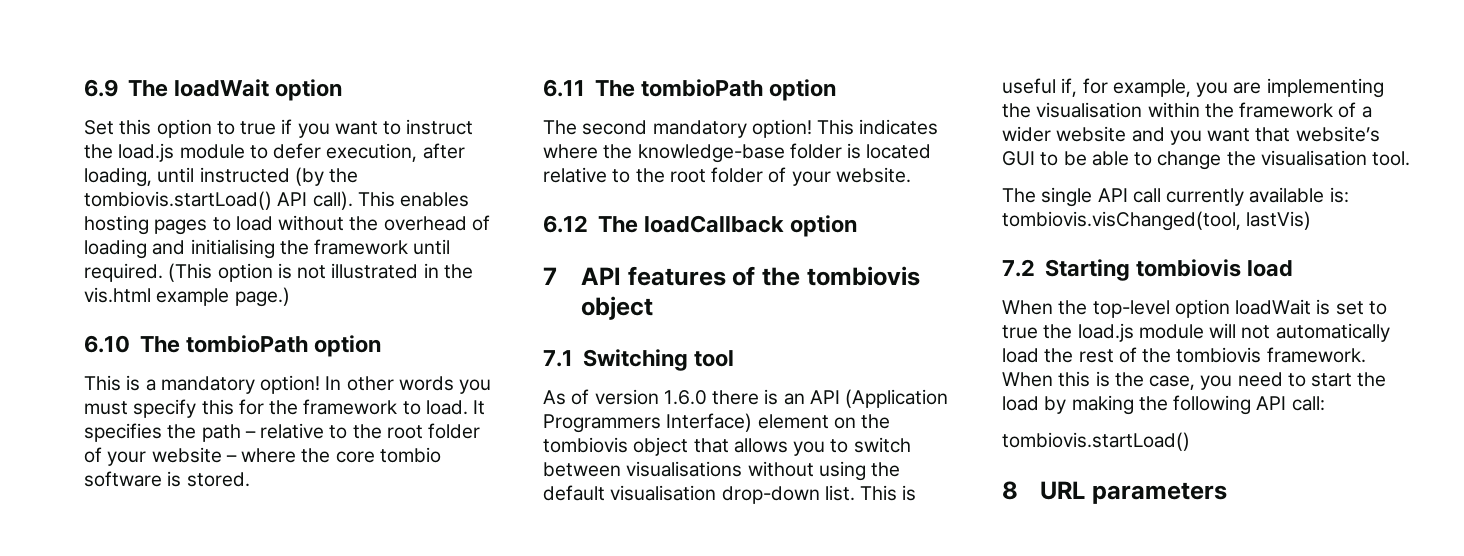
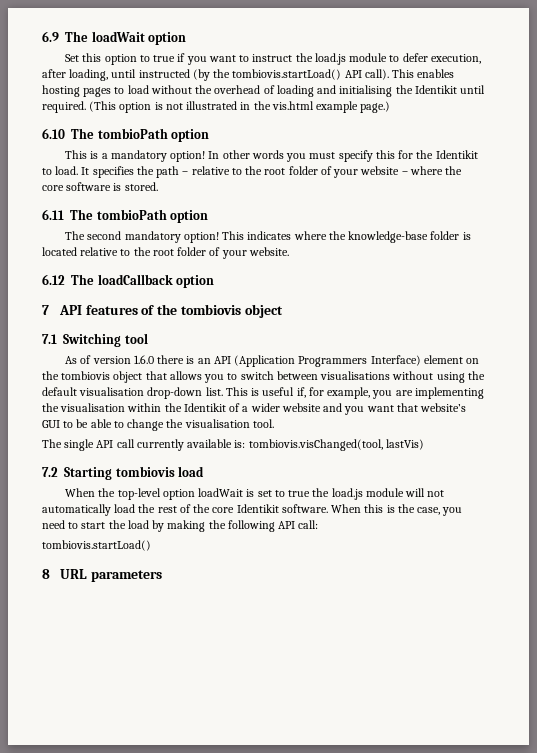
- This enables hosting pages to load without the overhead of loading and initialising the framework until required.
+ This enables hosting pages to load without the overhead of loading and initialising the Identikit until required.
- In other words you must specify this for the framework to load.
+ In other words you must specify this for the Identikit to load.
- It specifies the path – relative to the root folder of your website – where the core tombio software is stored.
+ It specifies the path – relative to the root folder of your website – where the core software is stored.
- This is useful if, for example, you are implementing the visualisation within the framework of a wider website and you want that website’s GUI to be able to change the visualisation tool.
+ This is useful if, for example, you are implementing the visualisation within the Identikit of a wider website and you want that website’s GUI to be able to change the visualisation tool.
- When the top-level option loadWait is set to true the load.js module will not automatically load the rest of the tombiovis framework.
+ When the top-level option loadWait is set to true the load.js module will not automatically load the rest of the core Identikit software.

